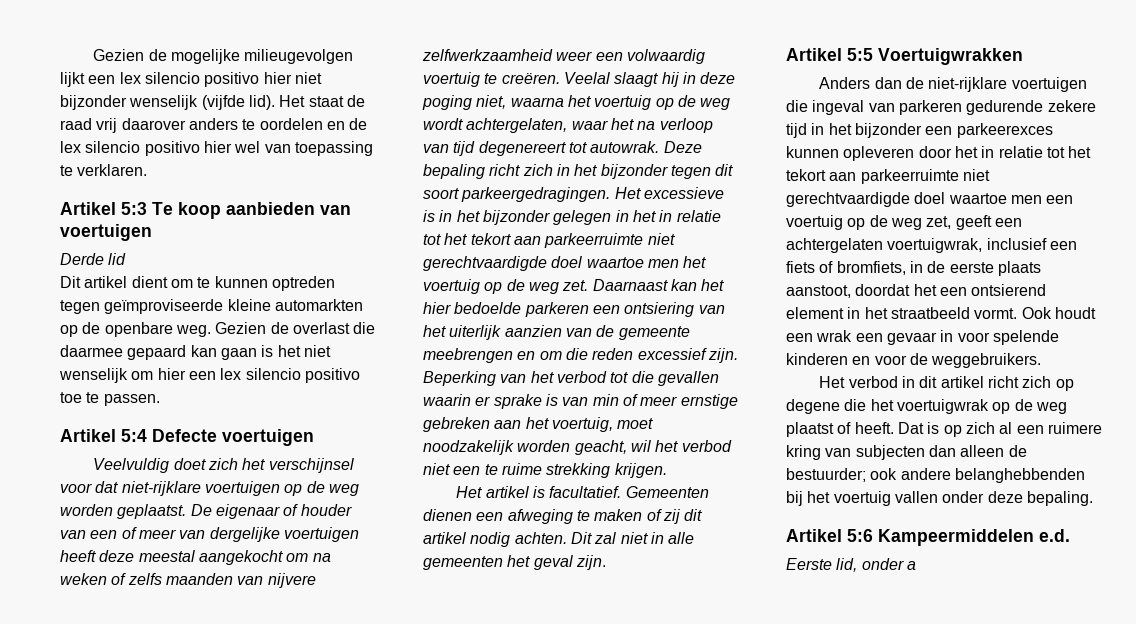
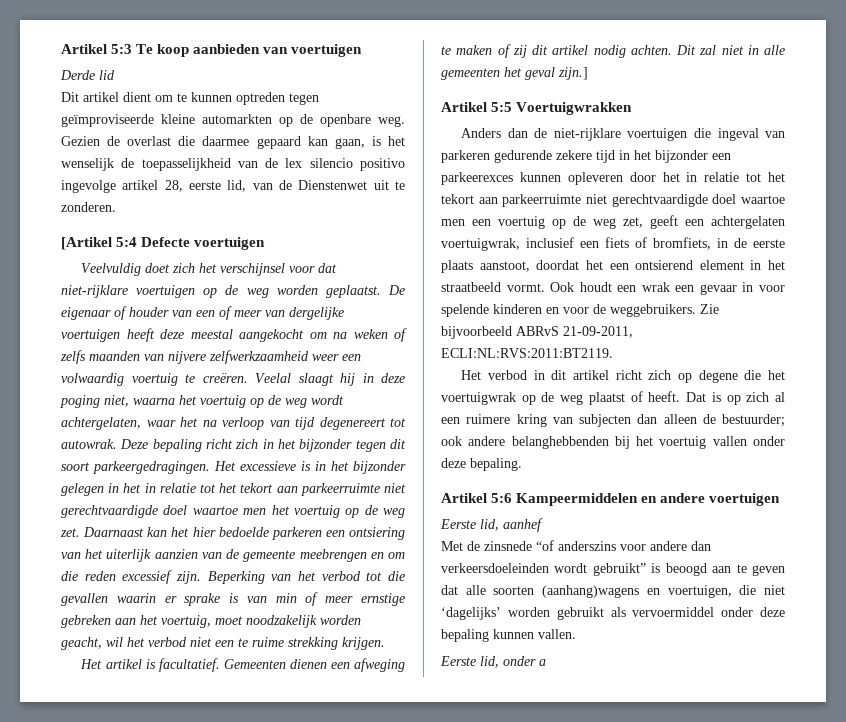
- Gezien de mogelijke milieugevolgen lijkt een lex silencio positivo hier niet bijzonder wenselijk (vijfde lid). Het staat de raad vrij daarover anders te oordelen en de lex silencio positivo hier wel van toepassing te verklaren.
- Gezien de overlast die daarmee gepaard kan gaan is het niet wenselijk om hier een lex silencio positivo toe te passen.
- Artikel 5:4 Defecte voertuigen
+ Gezien de overlast die daarmee gepaard kan gaan, is het wenselijk de toepasselijkheid van de lex silencio positivo ingevolge artikel 28, eerste lid, van de Dienstenwet uit te zonderen.
+ [Artikel 5:4 Defecte voertuigen
- Dit zal niet in alle gemeenten het geval zijn.
+ Dit zal niet in alle gemeenten het geval zijn.]
+ Zie bijvoorbeeld ABRvS 21-09-2011, ECLI:NL:RVS:2011:BT2119.
- Artikel 5:6 Kampeermiddelen e.d.
+ Artikel 5:6 Kampeermiddelen en andere voertuigen
+ Eerste lid, aanhef
+ Met de zinsnede “of anderszins voor andere dan verkeersdoeleinden wordt gebruikt” is beoogd aan te geven dat alle soorten (aanhang)wagens en voertuigen, die niet ‘dagelijks’ worden gebruikt als vervoermiddel onder deze bepaling kunnen vallen.

